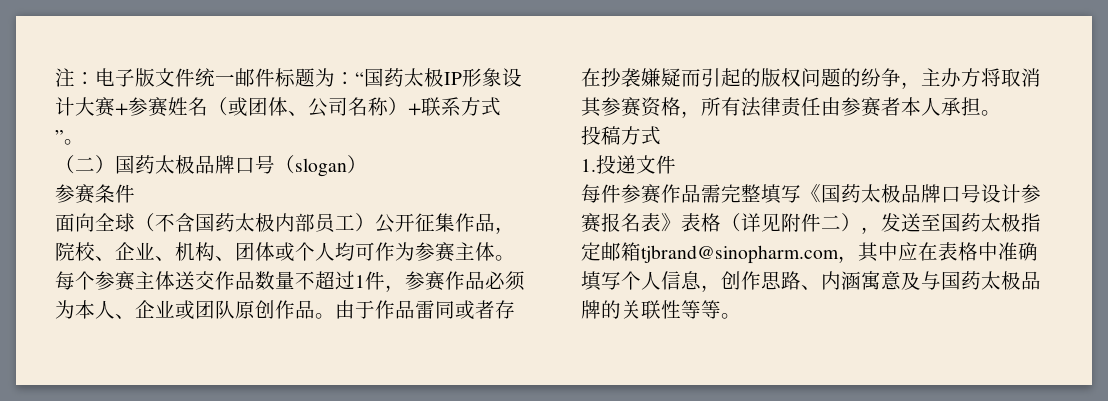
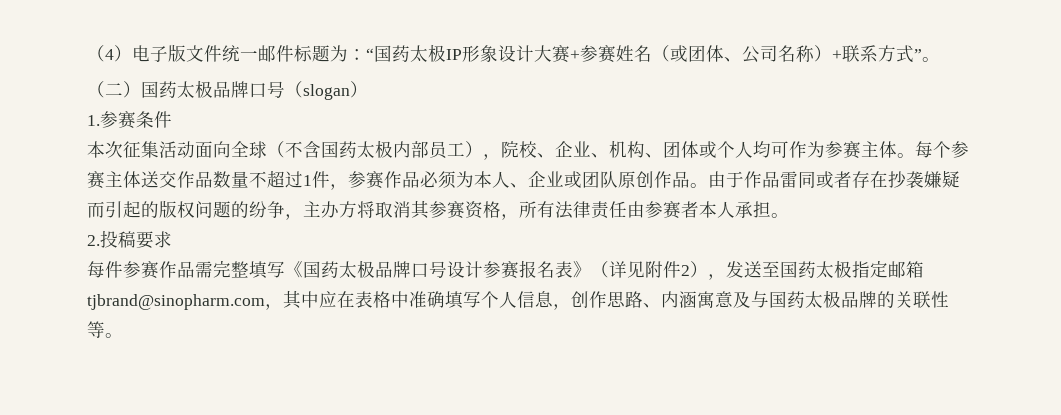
- 注：电子版文件统一邮件标题为：“国药太极IP形象设计大赛+参赛姓名（或团体、公司名称）+联系方式”。
+ （4）电子版文件统一邮件标题为：“国药太极IP形象设计大赛+参赛姓名（或团体、公司名称）+联系方式”。
- 参赛条件
+ 1.参赛条件
- 面向全球（不含国药太极内部员工）公开征集作品，院校、企业、机构、团体或个人均可作为参赛主体。
+ 本次征集活动面向全球（不含国药太极内部员工），院校、企业、机构、团体或个人均可作为参赛主体。
- 投稿方式
- 1.投递文件
+ 2.投稿要求
- 每件参赛作品需完整填写《国药太极品牌口号设计参赛报名表》表格（详见附件二），发送至国药太极指定邮箱tjbrand@sinopharm.com，其中应在表格中准确填写个人信息，创作思路、内涵寓意及与国药太极品牌的关联性等等。
+ 每件参赛作品需完整填写《国药太极品牌口号设计参赛报名表》（详见附件2），发送至国药太极指定邮箱tjbrand@sinopharm.com，其中应在表格中准确填写个人信息，创作思路、内涵寓意及与国药太极品牌的关联性等。

